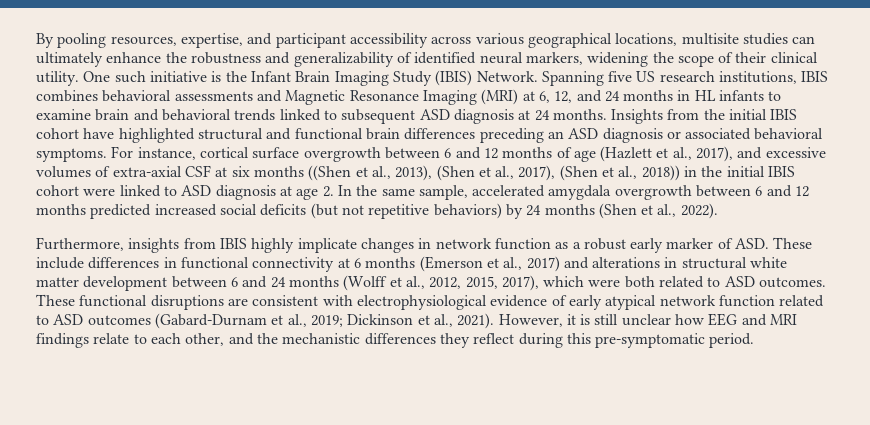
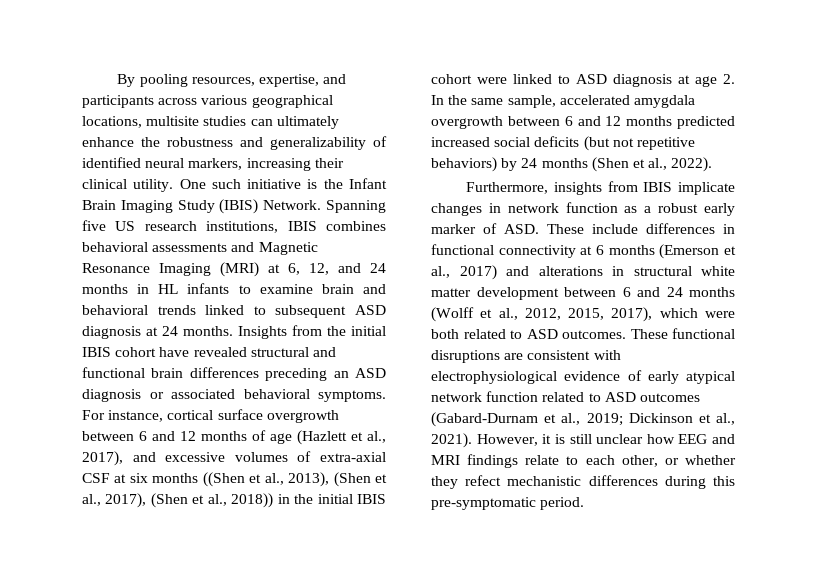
- By pooling resources, expertise, and participant accessibility across various geographical locations, multisite studies can ultimately enhance the robustness and generalizability of identified neural markers, widening the scope of their clinical utility.
+ By pooling resources, expertise, and participants across various geographical locations, multisite studies can ultimately enhance the robustness and generalizability of identified neural markers, increasing their clinical utility.
- Insights from the initial IBIS cohort have highlighted structural and functional brain differences preceding an ASD diagnosis or associated behavioral symptoms.
+ Insights from the initial IBIS cohort have revealed structural and functional brain differences preceding an ASD diagnosis or associated behavioral symptoms.
- Furthermore, insights from IBIS highly implicate changes in network function as a robust early marker of ASD. These include differences in functional connectivity at 6 months (Emerson et al., 2017) and alterations in structural white matter development between 6 and 24 months (Wolff et al., 2012, 2015, 2017), which were both related to ASD outcomes.
+ Furthermore, insights from IBIS implicate changes in network function as a robust early marker of ASD. These include differences in functional connectivity at 6 months (Emerson et al., 2017) and alterations in structural white matter development between 6 and 24 months (Wolff et al., 2012, 2015, 2017), which were both related to ASD outcomes.
- However, it is still unclear how EEG and MRI findings relate to each other, and the mechanistic differences they reflect during this pre-symptomatic period.
+ However, it is still unclear how EEG and MRI findings relate to each other, or whether they refect mechanistic differences during this pre-symptomatic period.

